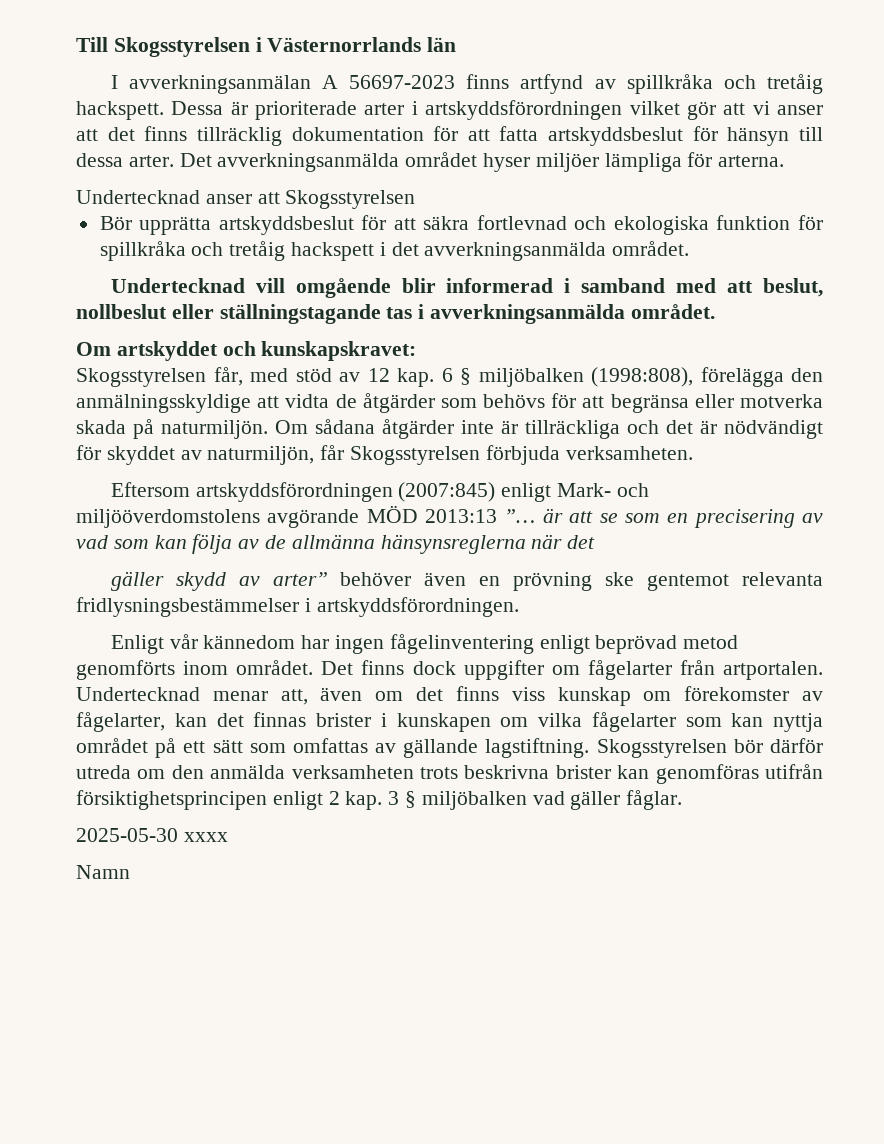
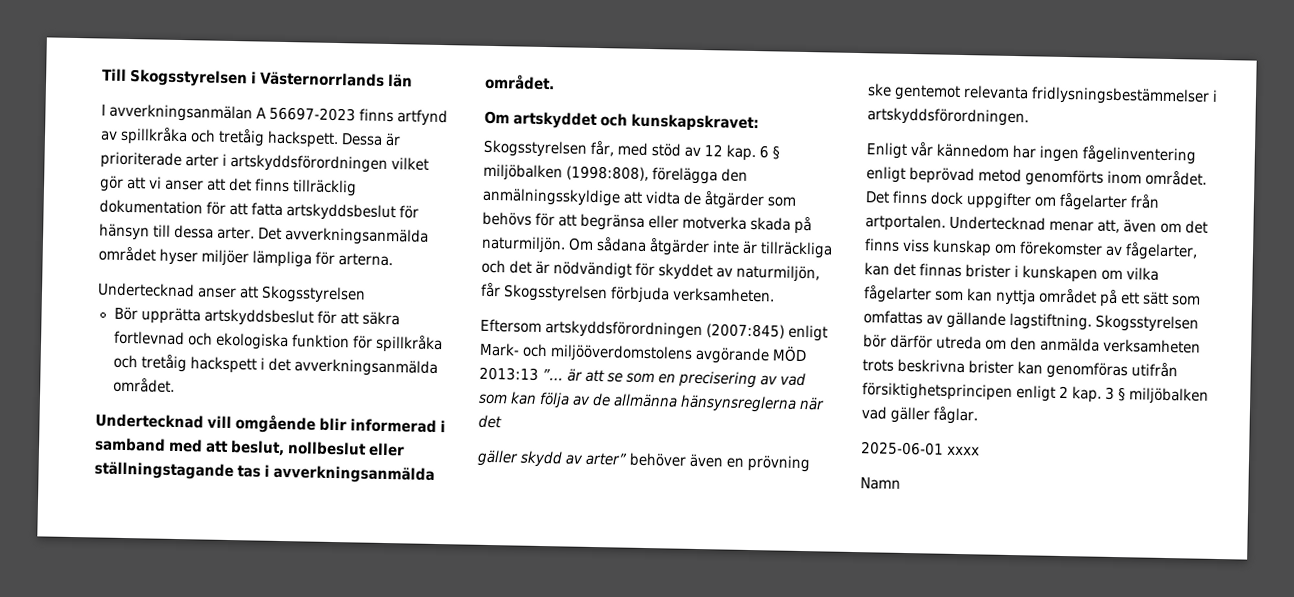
- 2025-05-30 xxxx
+ 2025-06-01 xxxx

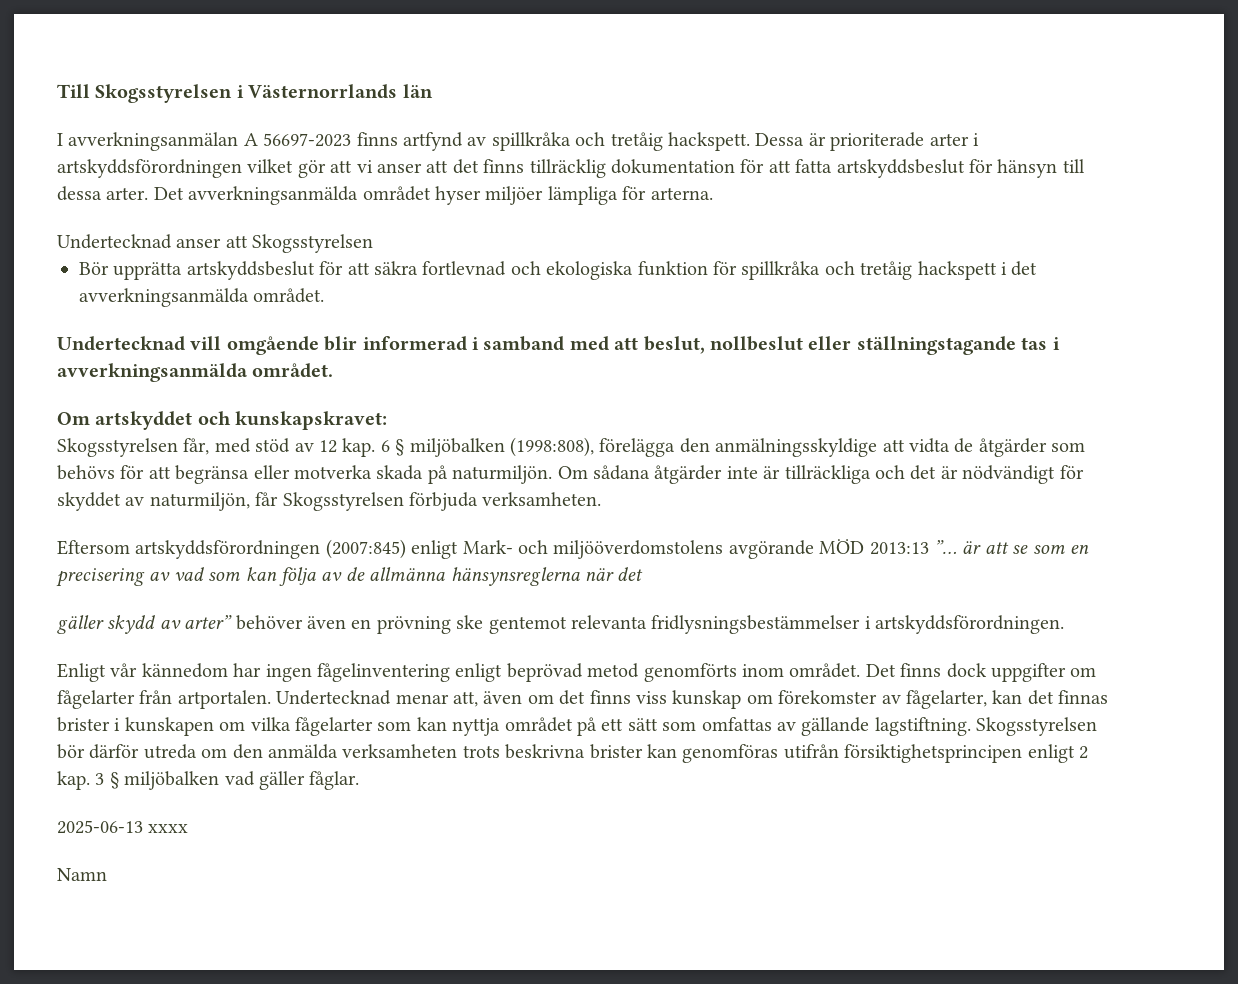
- 2025-06-01 xxxx
+ 2025-06-13 xxxx

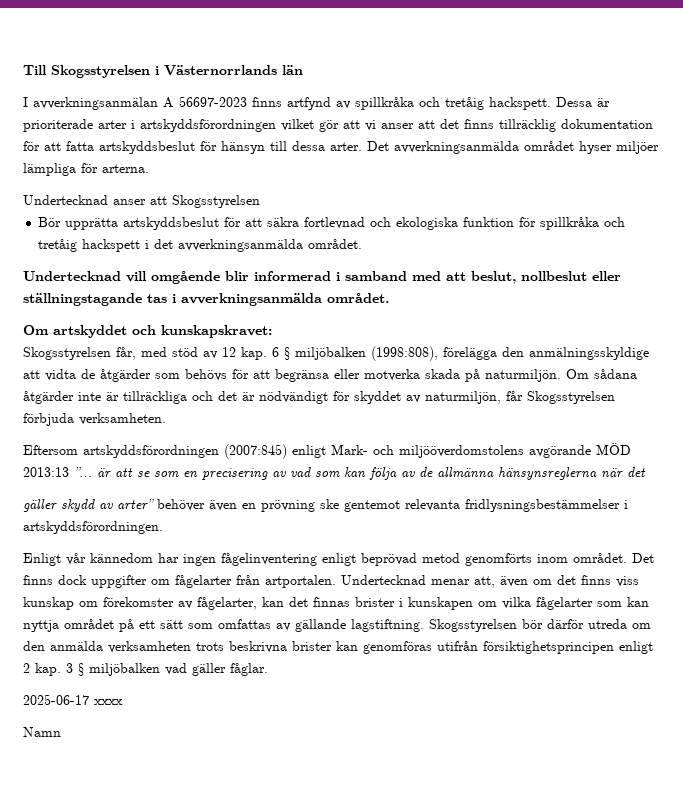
- 2025-06-13 xxxx
+ 2025-06-17 xxxx

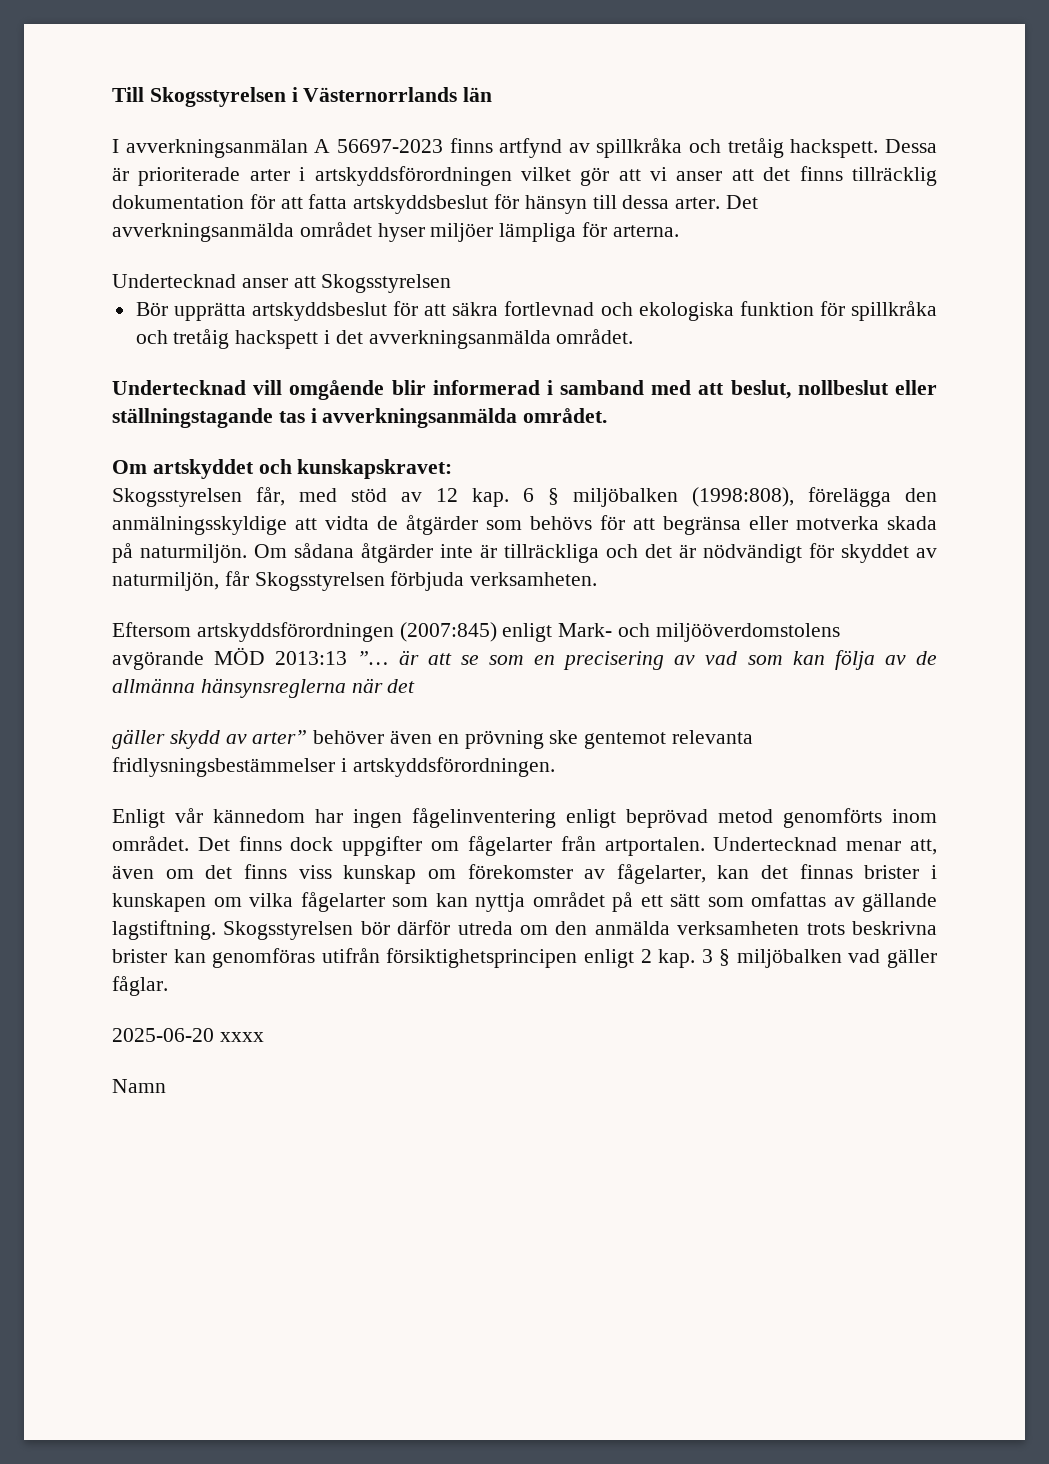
- 2025-06-17 xxxx
+ 2025-06-20 xxxx

